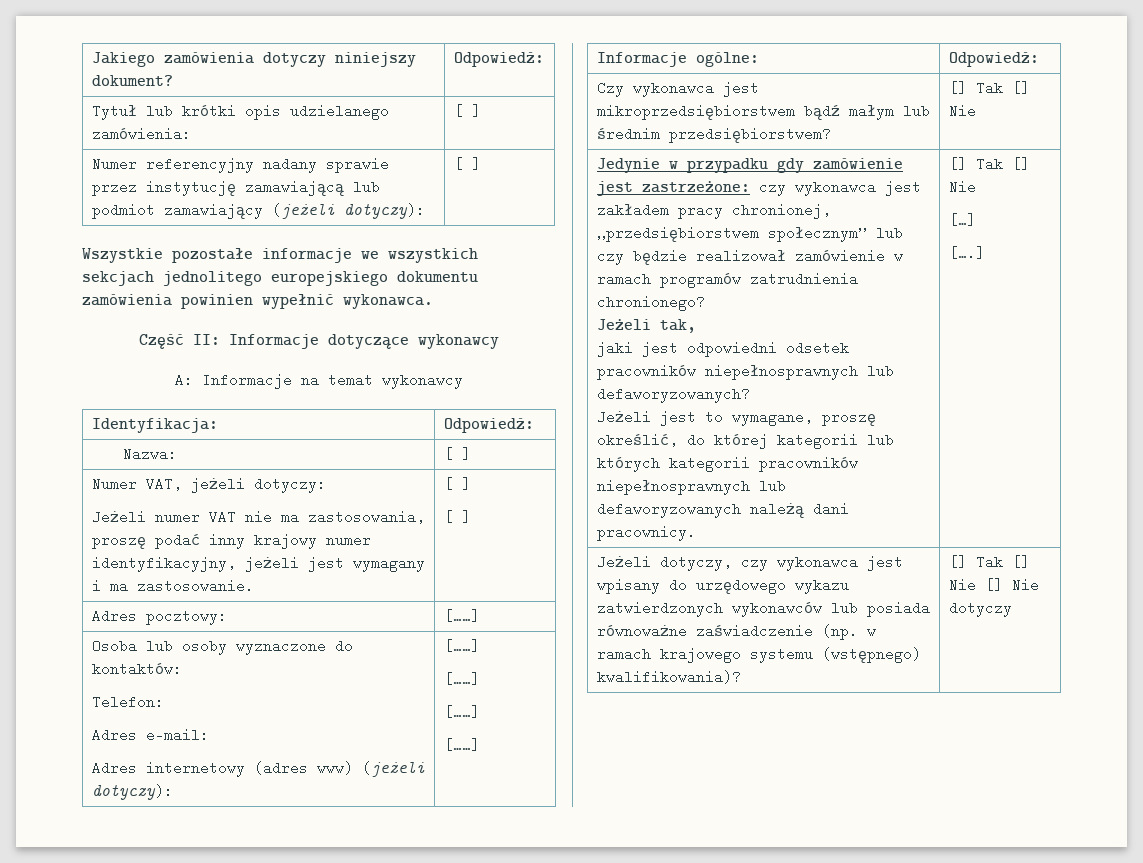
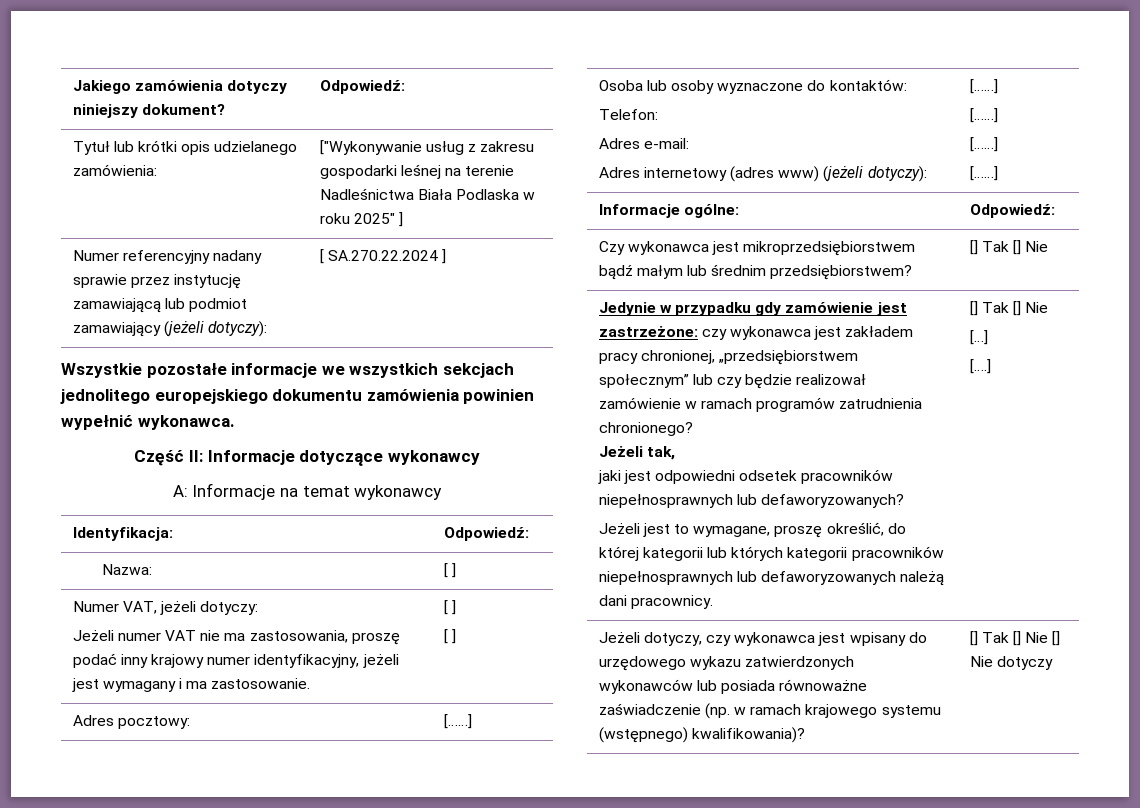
- Tytuł lub krótki opis udzielanego zamówienia: | [ ]
+ Tytuł lub krótki opis udzielanego zamówienia: | ["Wykonywanie usług z zakresu gospodarki leśnej na terenie Nadleśnictwa Biała Podlaska w roku 2025" ]
- Numer referencyjny nadany sprawie przez instytucję zamawiającą lub podmiot zamawiający (jeżeli dotyczy): | [ ]
+ Numer referencyjny nadany sprawie przez instytucję zamawiającą lub podmiot zamawiający (jeżeli dotyczy): | [ SA.270.22.2024 ]

